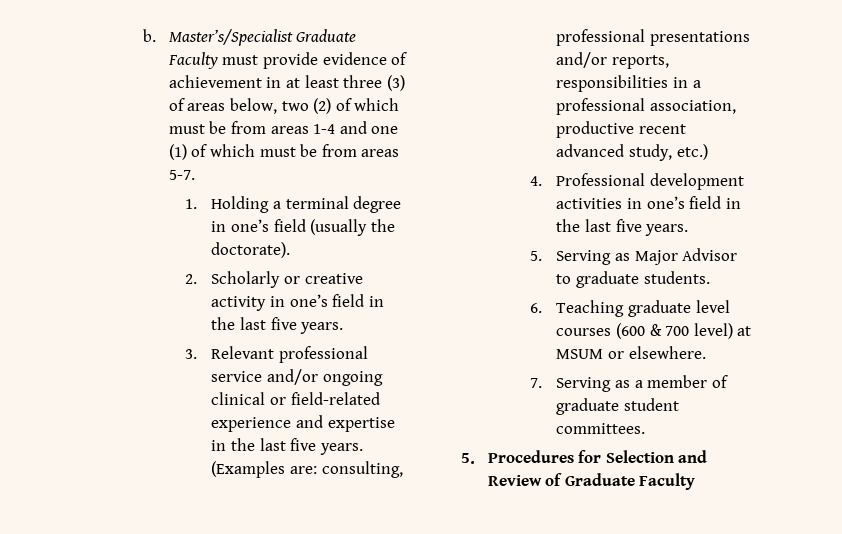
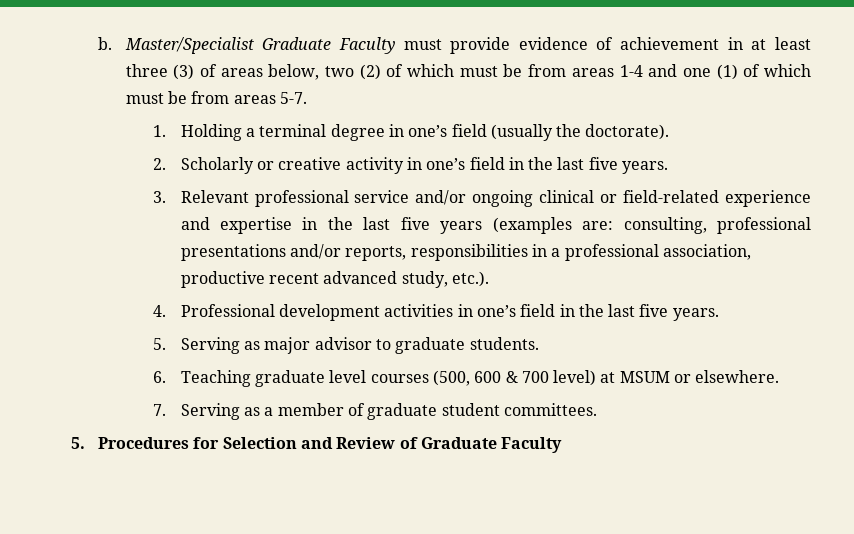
- Master’s/Specialist Graduate Faculty must provide evidence of achievement in at least three (3) of areas below, two (2) of which must be from areas 1-4 and one (1) of which must be from areas 5-7.
+ Master/Specialist Graduate Faculty must provide evidence of achievement in at least three (3) of areas below, two (2) of which must be from areas 1-4 and one (1) of which must be from areas 5-7.
- 3. Relevant professional service and/or ongoing clinical or field-related experience and expertise in the last five years. (Examples are: consulting, professional presentations and/or reports, responsibilities in a professional association, productive recent advanced study, etc.)
+ 3. Relevant professional service and/or ongoing clinical or field-related experience and expertise in the last five years (examples are: consulting, professional presentations and/or reports, responsibilities in a professional association, productive recent advanced study, etc.).
- 5. Serving as Major Advisor to graduate students.
+ 5. Serving as major advisor to graduate students.
- 6. Teaching graduate level courses (600 & 700 level) at MSUM or elsewhere.
+ 6. Teaching graduate level courses (500, 600 & 700 level) at MSUM or elsewhere.

